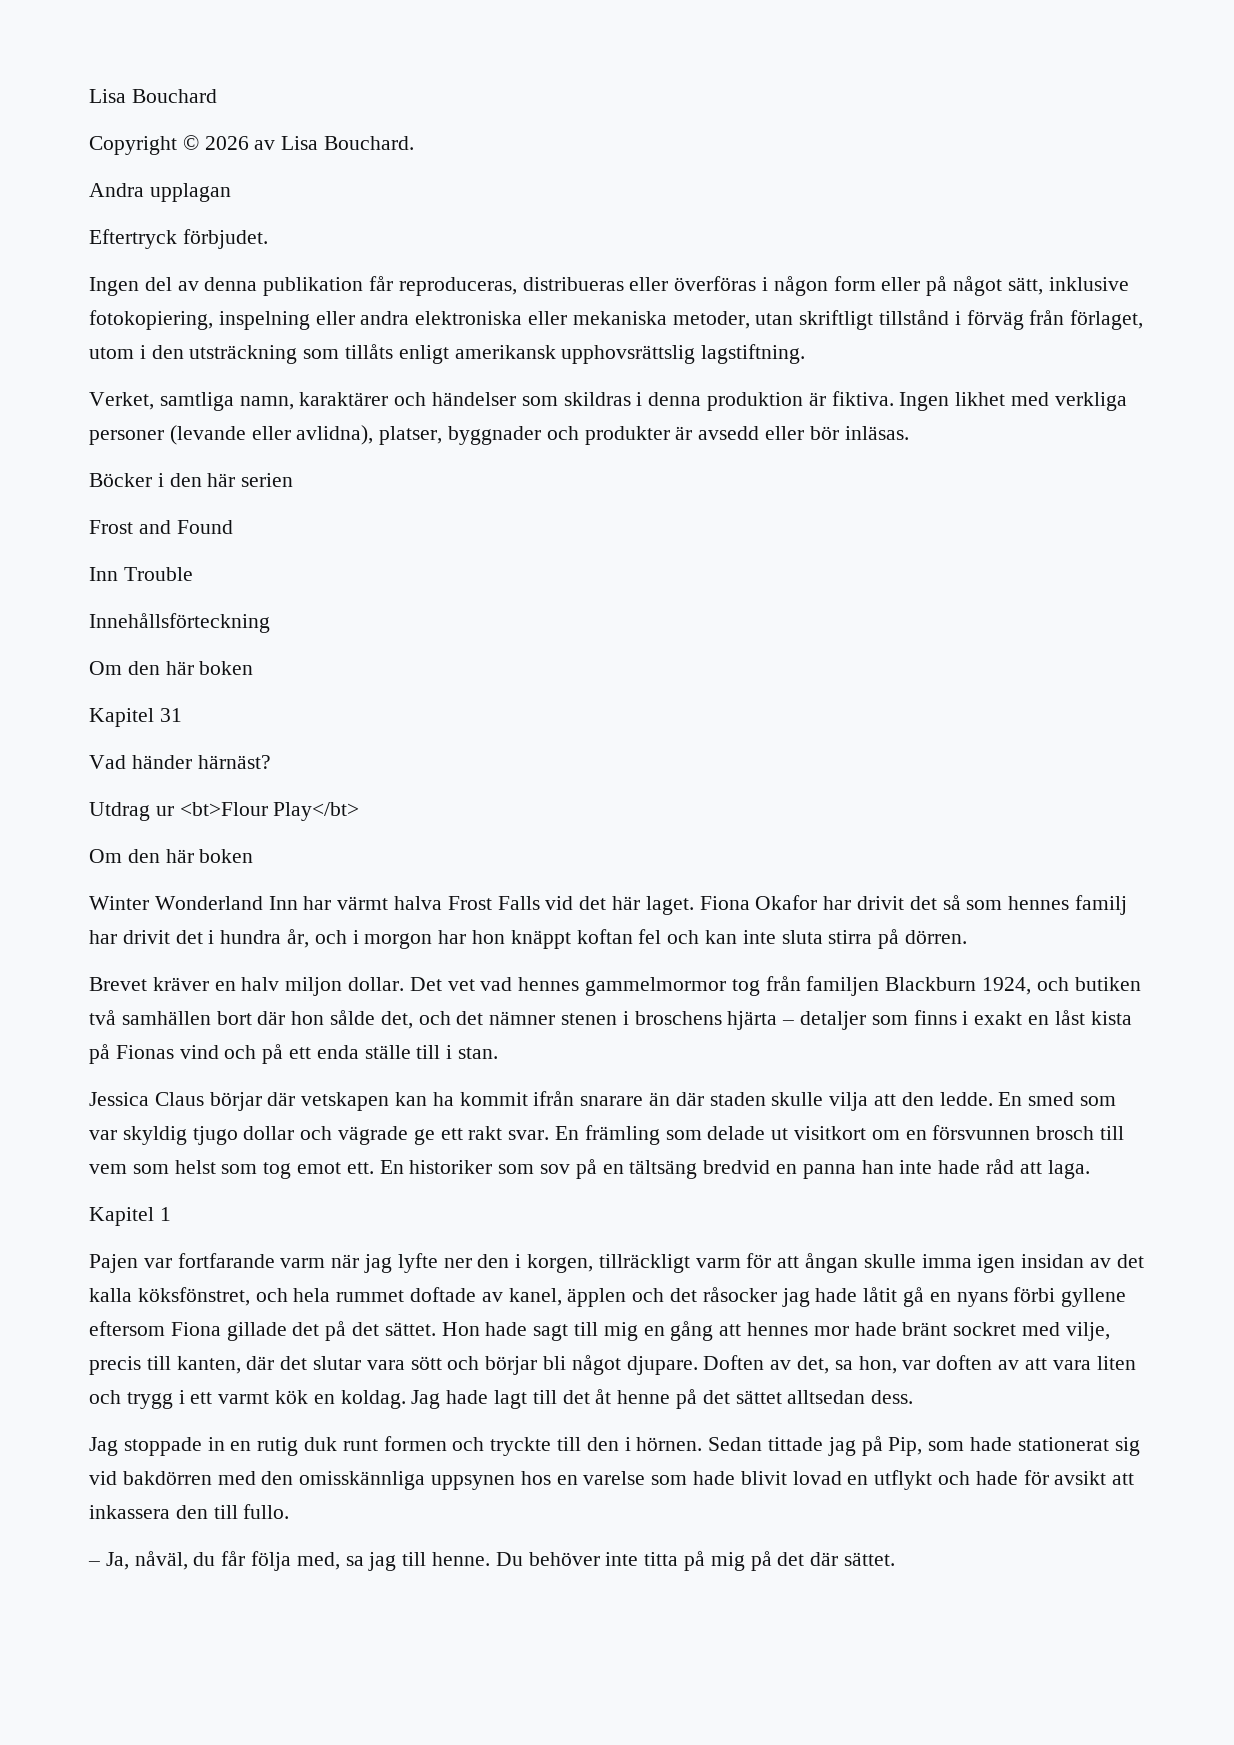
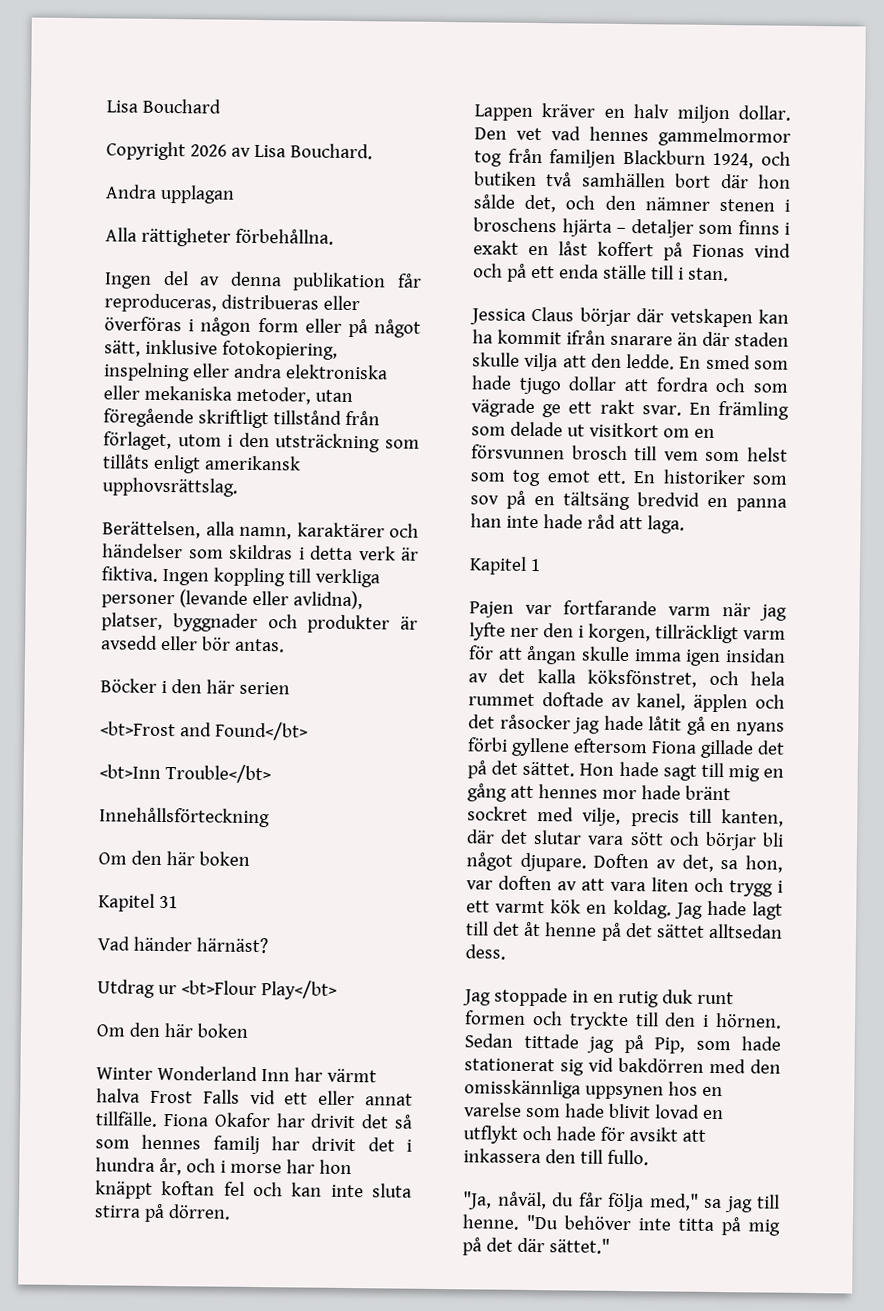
- Copyright © 2026 av Lisa Bouchard.
+ Copyright 2026 av Lisa Bouchard.
- Eftertryck förbjudet.
+ Alla rättigheter förbehållna.
- Ingen del av denna publikation får reproduceras, distribueras eller överföras i någon form eller på något sätt, inklusive fotokopiering, inspelning eller andra elektroniska eller mekaniska metoder, utan skriftligt tillstånd i förväg från förlaget, utom i den utsträckning som tillåts enligt amerikansk upphovsrättslig lagstiftning.
- Verket, samtliga namn, karaktärer och händelser som skildras i denna produktion är fiktiva.
+ Ingen del av denna publikation får reproduceras, distribueras eller överföras i någon form eller på något sätt, inklusive fotokopiering, inspelning eller andra elektroniska eller mekaniska metoder, utan föregående skriftligt tillstånd från förlaget, utom i den utsträckning som tillåts enligt amerikansk upphovsrättslag.
+ Berättelsen, alla namn, karaktärer och händelser som skildras i detta verk är fiktiva.
- Ingen likhet med verkliga personer (levande eller avlidna), platser, byggnader och produkter är avsedd eller bör inläsas.
+ Ingen koppling till verkliga personer (levande eller avlidna), platser, byggnader och produkter är avsedd eller bör antas.
- Frost and Found
- Inn Trouble
+ <bt>Frost and Found</bt>
+ <bt>Inn Trouble</bt>
- Winter Wonderland Inn har värmt halva Frost Falls vid det här laget.
+ Winter Wonderland Inn har värmt halva Frost Falls vid ett eller annat tillfälle.
- Fiona Okafor har drivit det så som hennes familj har drivit det i hundra år, och i morgon har hon knäppt koftan fel och kan inte sluta stirra på dörren.
+ Fiona Okafor har drivit det så som hennes familj har drivit det i hundra år, och i morse har hon knäppt koftan fel och kan inte sluta stirra på dörren.
- Brevet kräver en halv miljon dollar.
+ Lappen kräver en halv miljon dollar.
- Det vet vad hennes gammelmormor tog från familjen Blackburn 1924, och butiken två samhällen bort där hon sålde det, och det nämner stenen i broschens hjärta – detaljer som finns i exakt en låst kista på Fionas vind och på ett enda ställe till i stan.
+ Den vet vad hennes gammelmormor tog från familjen Blackburn 1924, och butiken två samhällen bort där hon sålde det, och den nämner stenen i broschens hjärta – detaljer som finns i exakt en låst koffert på Fionas vind och på ett enda ställe till i stan.
- En smed som var skyldig tjugo dollar och vägrade ge ett rakt svar.
+ En smed som hade tjugo dollar att fordra och som vägrade ge ett rakt svar.
- – Ja, nåväl, du får följa med, sa jag till henne.
+ "Ja, nåväl, du får följa med," sa jag till henne.
- Du behöver inte titta på mig på det där sättet.
+ "Du behöver inte titta på mig på det där sättet."

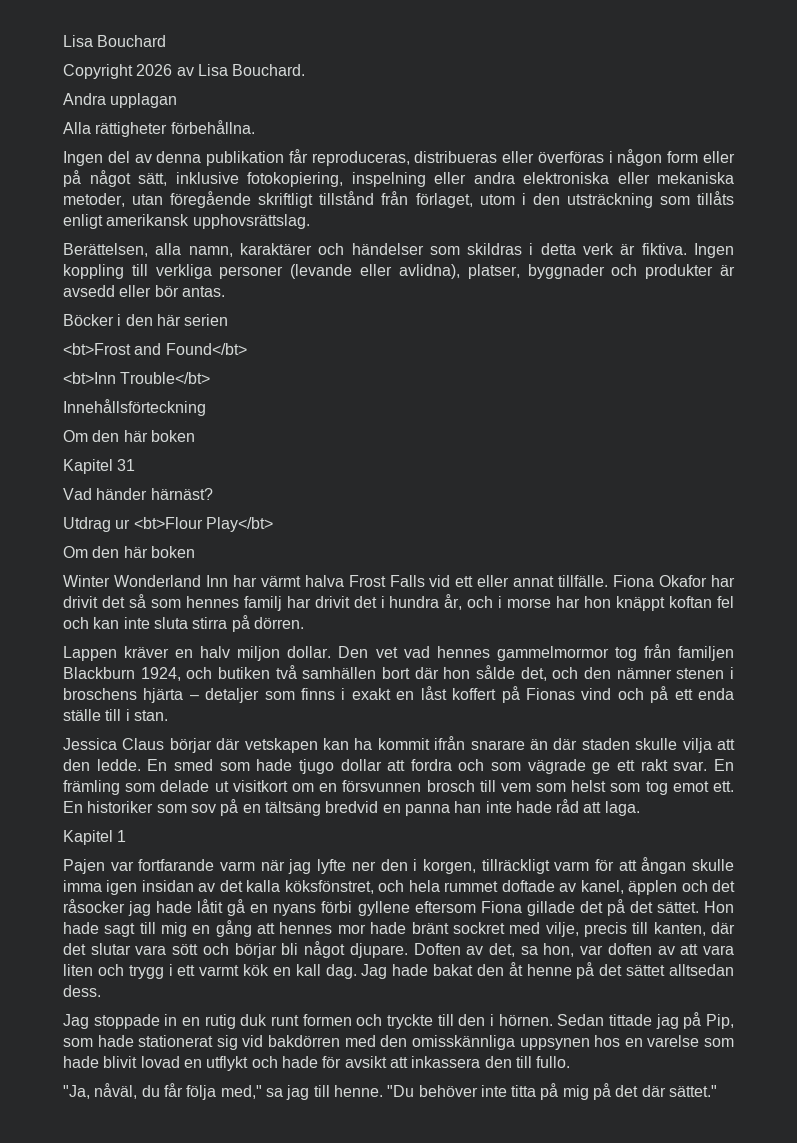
- Doften av det, sa hon, var doften av att vara liten och trygg i ett varmt kök en koldag. Jag hade lagt till det åt henne på det sättet alltsedan dess.
+ Doften av det, sa hon, var doften av att vara liten och trygg i ett varmt kök en kall dag. Jag hade bakat den åt henne på det sättet alltsedan dess.

